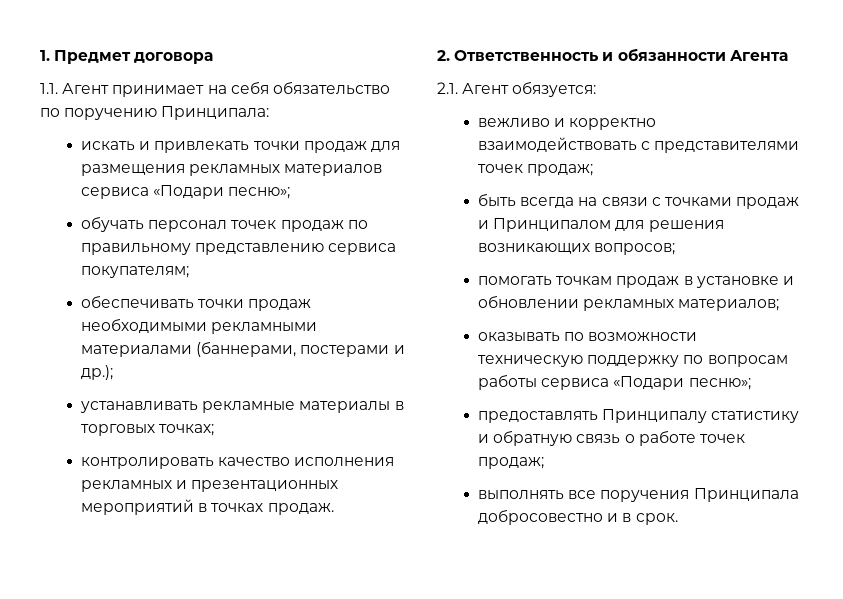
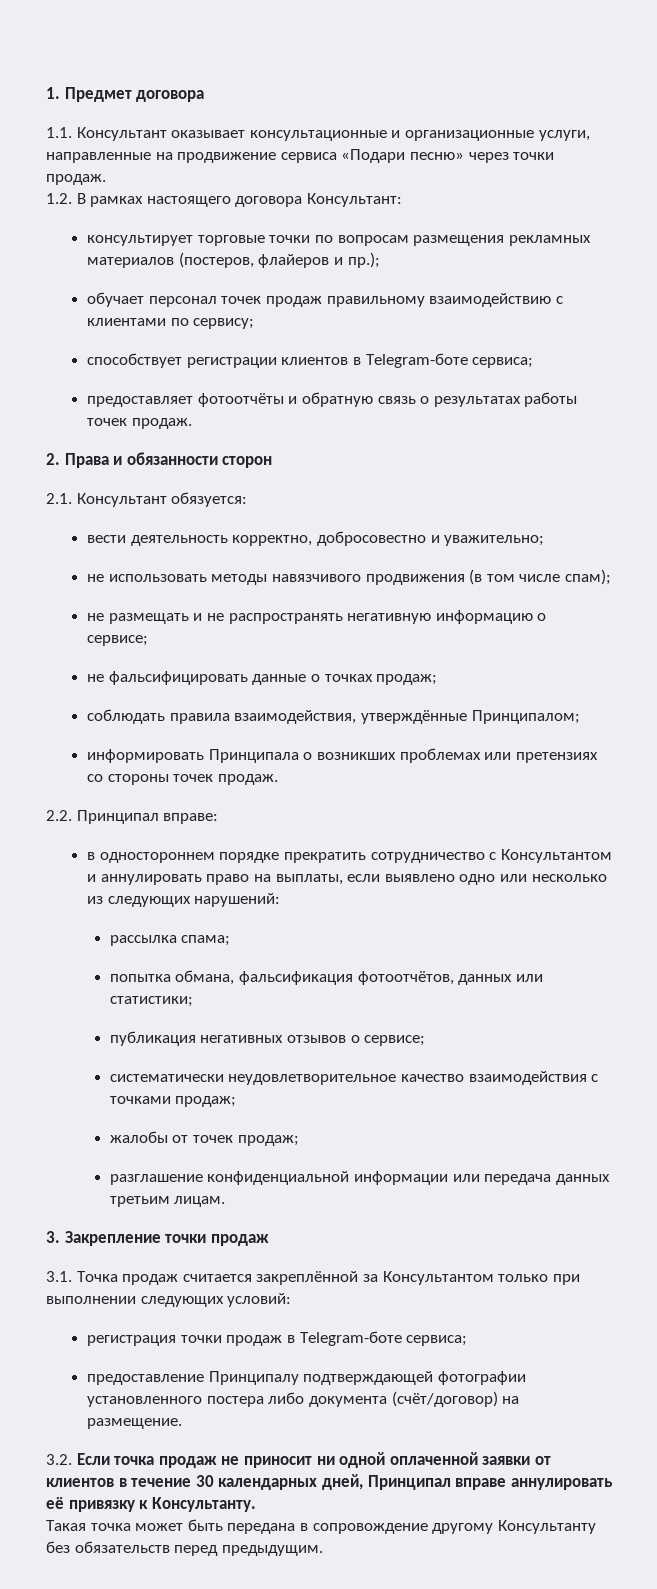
- 1.1. Агент принимает на себя обязательство по поручению Принципала:
- искать и привлекать точки продаж для размещения рекламных материалов сервиса «Подари песню»;
- обучать персонал точек продаж по правильному представлению сервиса покупателям;
- обеспечивать точки продаж необходимыми рекламными материалами (баннерами, постерами и др.);
- устанавливать рекламные материалы в торговых точках;
- контролировать качество исполнения рекламных и презентационных мероприятий в точках продаж.
- 2. Ответственность и обязанности Агента
- 2.1. Агент обязуется:
- вежливо и корректно взаимодействовать с представителями точек продаж;
- быть всегда на связи с точками продаж и Принципалом для решения возникающих вопросов;
- помогать точкам продаж в установке и обновлении рекламных материалов;
- оказывать по возможности техническую поддержку по вопросам работы сервиса «Подари песню»;
- предоставлять Принципалу статистику и обратную связь о работе точек продаж;
- выполнять все поручения Принципала добросовестно и в срок.
+ 1.1. Консультант оказывает консультационные и организационные услуги, направленные на продвижение сервиса «Подари песню» через точки продаж.
+ 1.2. В рамках настоящего договора Консультант:
+ консультирует торговые точки по вопросам размещения рекламных материалов (постеров, флайеров и пр.);
+ обучает персонал точек продаж правильному взаимодействию с клиентами по сервису;
+ способствует регистрации клиентов в Telegram-боте сервиса;
+ предоставляет фотоотчёты и обратную связь о результатах работы точек продаж.
+ 2. Права и обязанности сторон
+ 2.1. Консультант обязуется:
+ вести деятельность корректно, добросовестно и уважительно;
+ не использовать методы навязчивого продвижения (в том числе спам);
+ не размещать и не распространять негативную информацию о сервисе;
+ не фальсифицировать данные о точках продаж;
+ соблюдать правила взаимодействия, утверждённые Принципалом;
+ информировать Принципала о возникших проблемах или претензиях со стороны точек продаж.
+ 2.2. Принципал вправе:
+ в одностороннем порядке прекратить сотрудничество с Консультантом и аннулировать право на выплаты, если выявлено одно или несколько из следующих нарушений:
+ рассылка спама;
+ попытка обмана, фальсификация фотоотчётов, данных или статистики;
+ публикация негативных отзывов о сервисе;
+ систематически неудовлетворительное качество взаимодействия с точками продаж;
+ жалобы от точек продаж;
+ разглашение конфиденциальной информации или передача данных третьим лицам.
+ 3. Закрепление точки продаж
+ 3.1. Точка продаж считается закреплённой за Консультантом только при выполнении следующих условий:
+ регистрация точки продаж в Telegram-боте сервиса;
+ предоставление Принципалу подтверждающей фотографии установленного постера либо документа (счёт/договор) на размещение.
+ 3.2. Если точка продаж не приносит ни одной оплаченной заявки от клиентов в течение 30 календарных дней, Принципал вправе аннулировать её привязку к Консультанту.
+ Такая точка может быть передана в сопровождение другому Консультанту без обязательств перед предыдущим.

